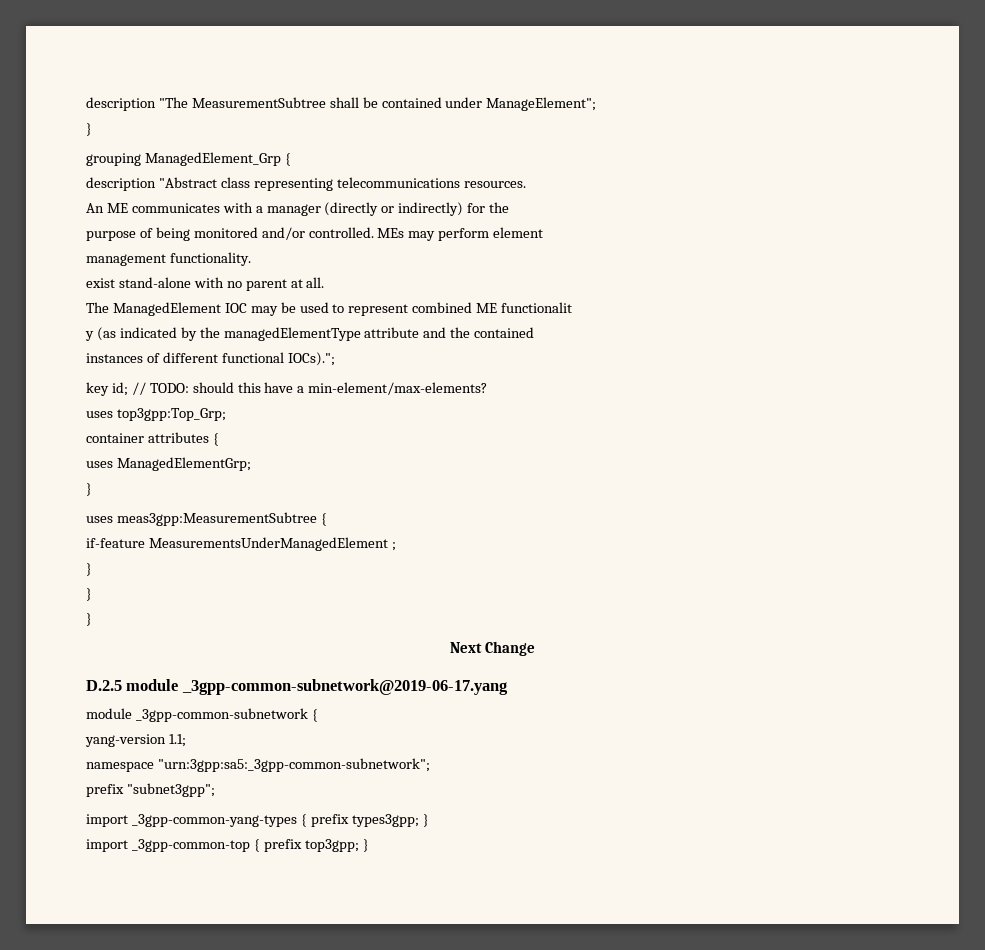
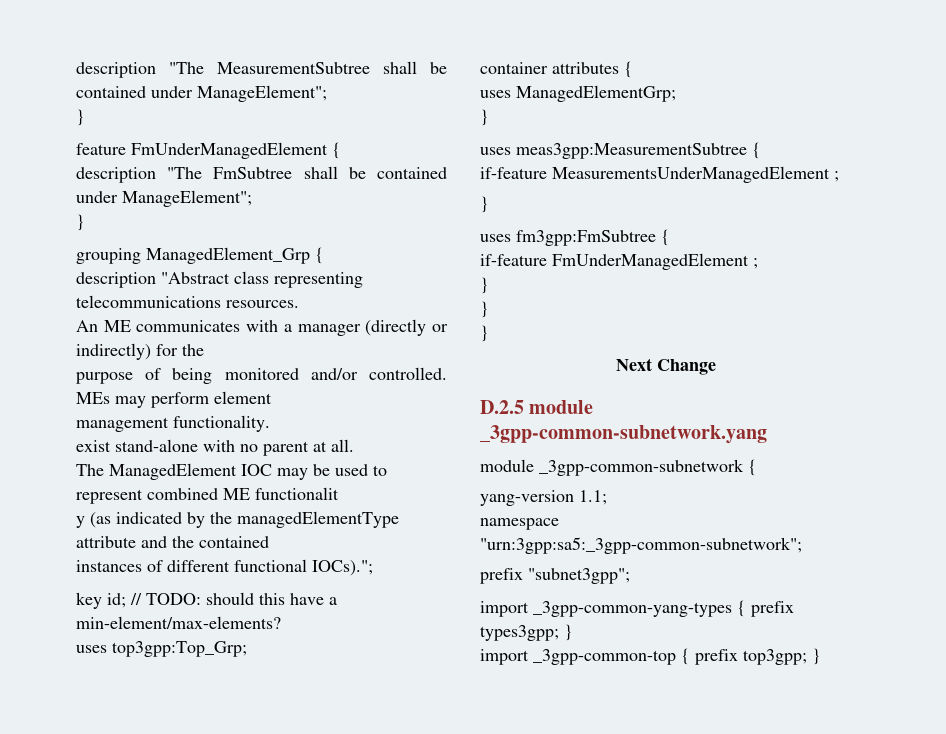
+ feature FmUnderManagedElement {
+ description "The FmSubtree shall be contained under ManageElement";
+ }
+ uses fm3gpp:FmSubtree {
+ if-feature FmUnderManagedElement ;
+ }
- D.2.5 module _3gpp-common-subnetwork@2019-06-17.yang
+ D.2.5 module _3gpp-common-subnetwork.yang

